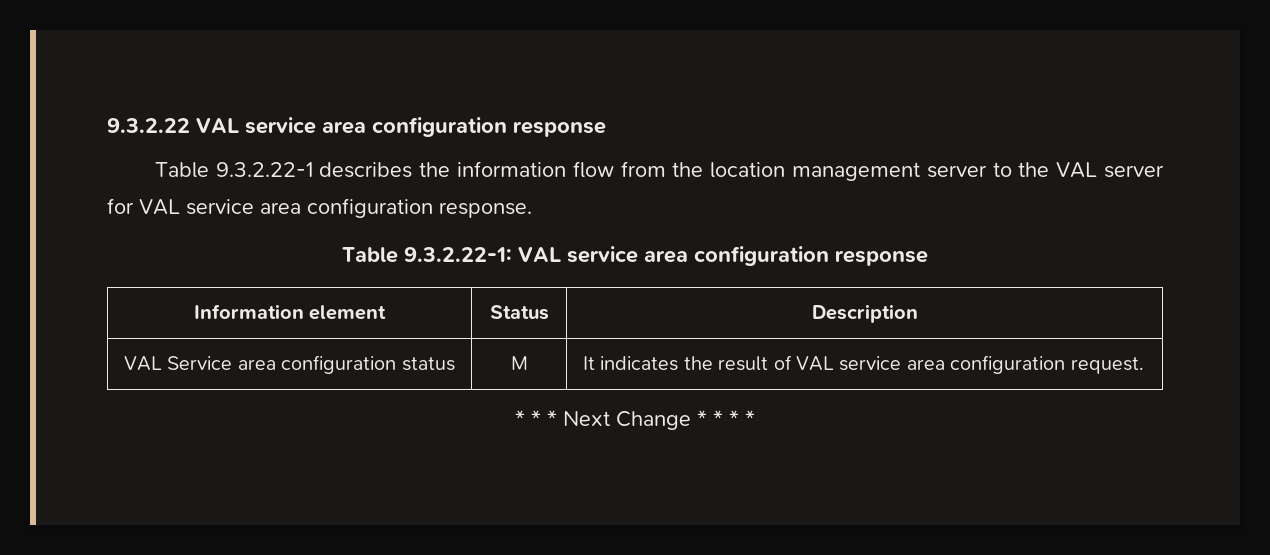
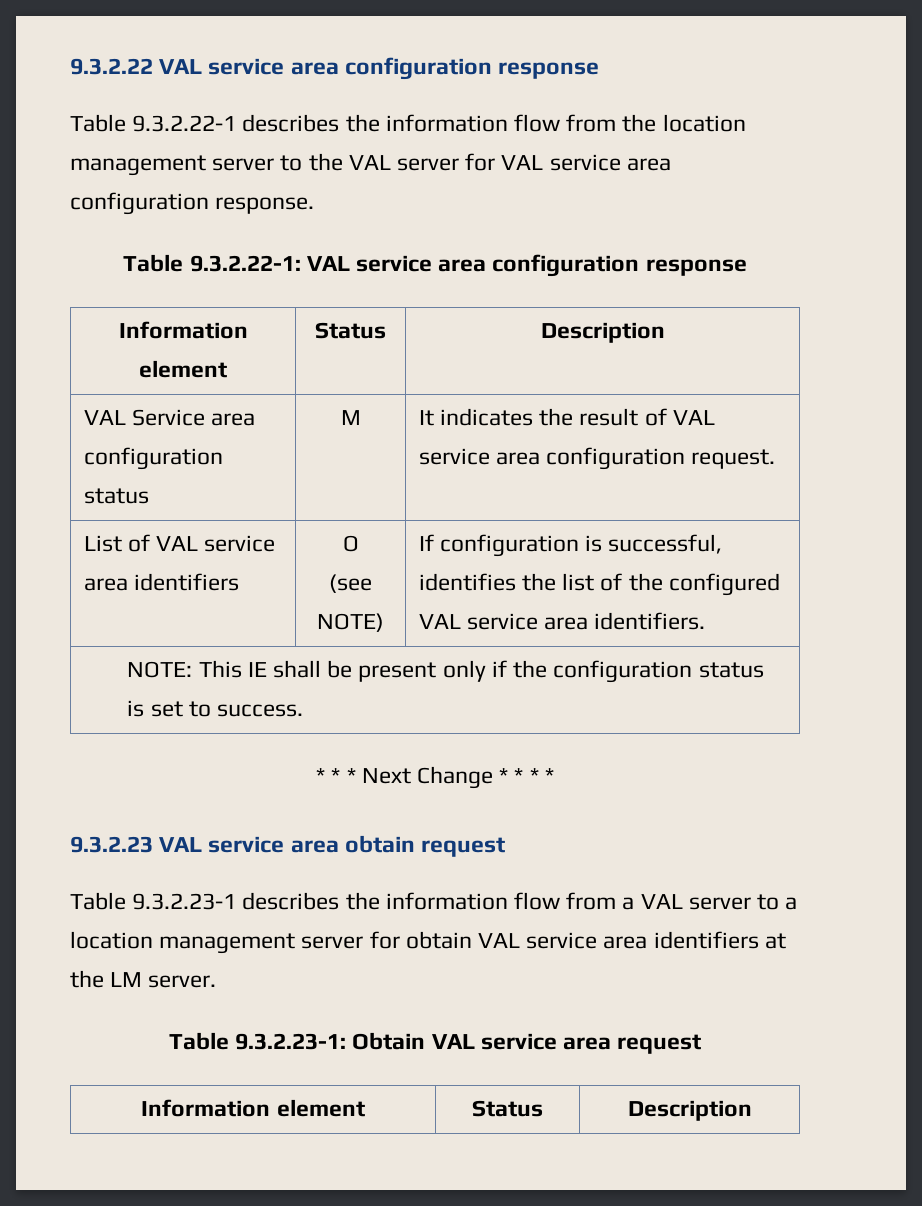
+ List of VAL service area identifiers | O
+ (see NOTE) | If configuration is successful, identifies the list of the configured VAL service area identifiers.
+ NOTE: This IE shall be present only if the configuration status is set to success.
+ 9.3.2.23 VAL service area obtain request
+ Table 9.3.2.23-1 describes the information flow from a VAL server to a location management server for obtain VAL service area identifiers at the LM server.
+ Table 9.3.2.23-1: Obtain VAL service area request
+ Information element | Status | Description

